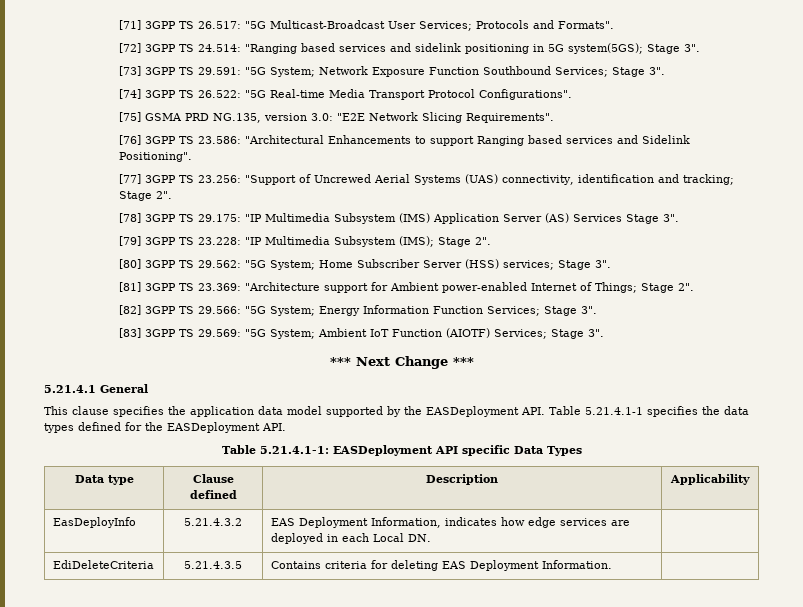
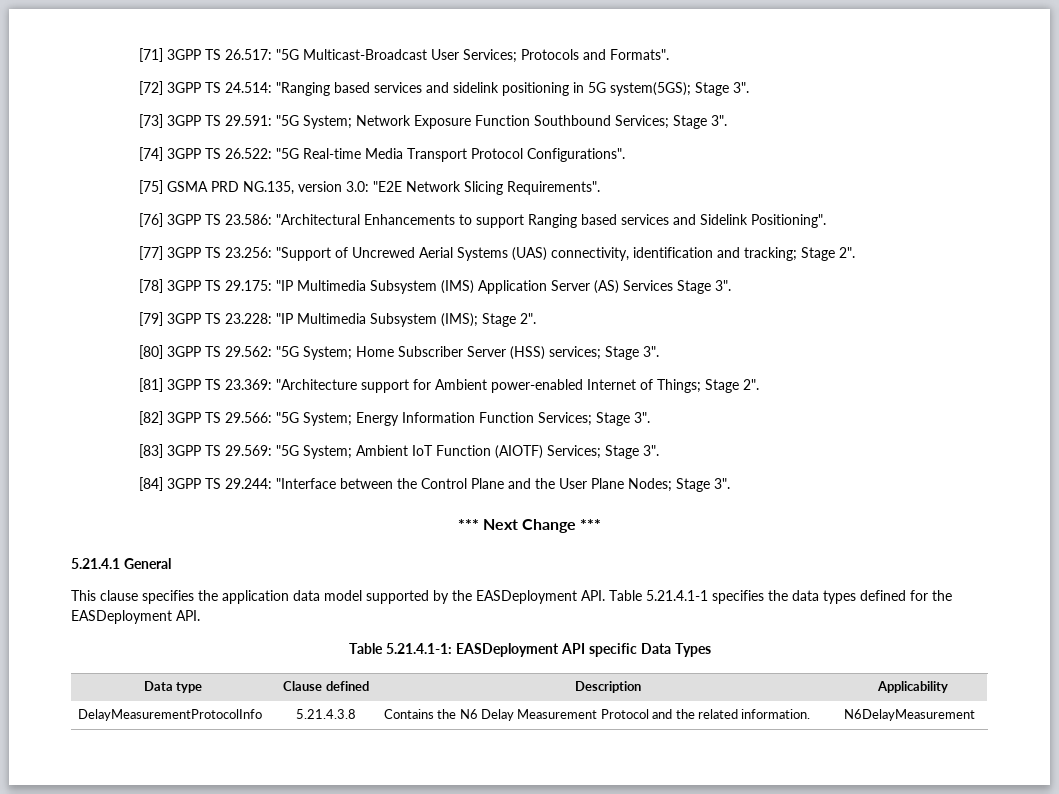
+ [84] 3GPP TS 29.244: "Interface between the Control Plane and the User Plane Nodes; Stage 3".
- EasDeployInfo | 5.21.4.3.2 | EAS Deployment Information, indicates how edge services are deployed in each Local DN. |
- EdiDeleteCriteria | 5.21.4.3.5 | Contains criteria for deleting EAS Deployment Information. |
+ DelayMeasurementProtocolInfo | 5.21.4.3.8 | Contains the N6 Delay Measurement Protocol and the related information. | N6DelayMeasurement

